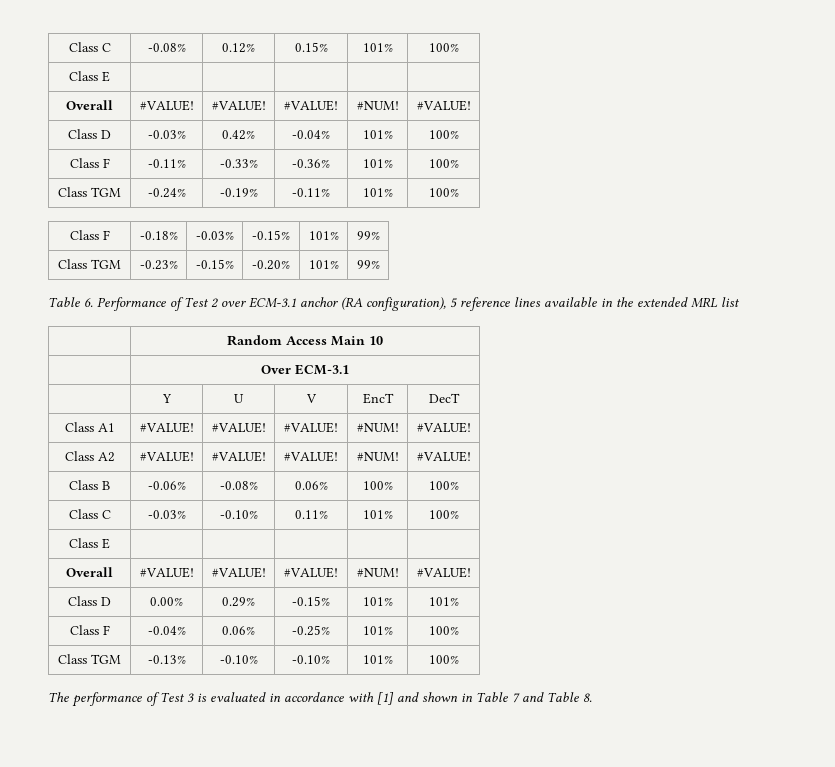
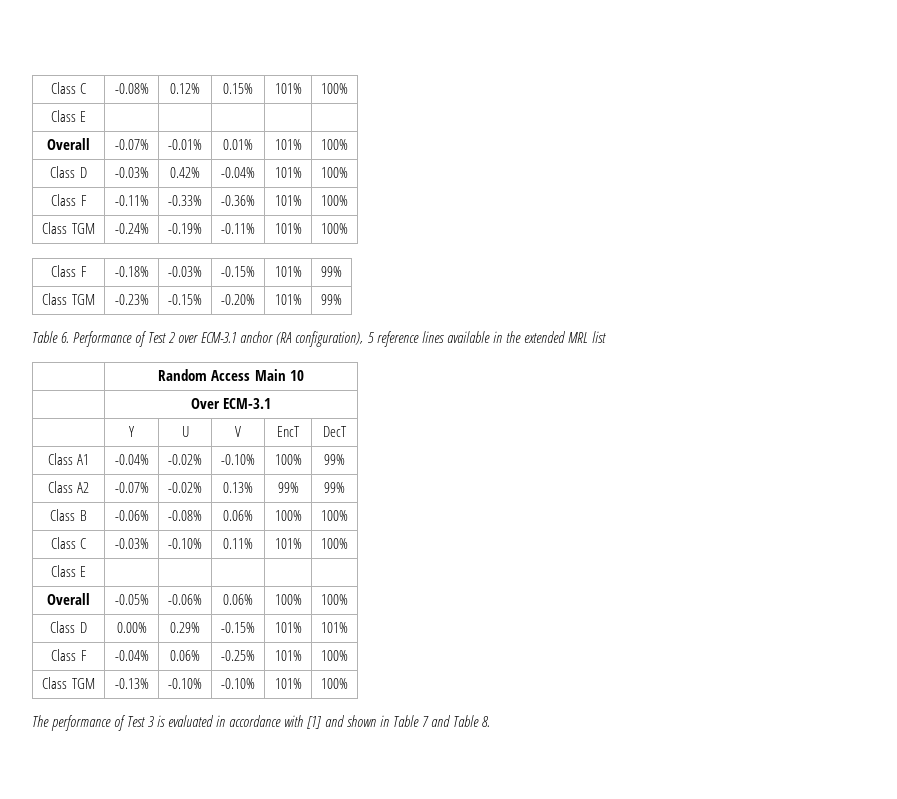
  Class C | -0.08% | 0.12% | 0.15% | 101% | 100%
  Class E | | | | |
- Overall | #VALUE! | #VALUE! | #VALUE! | #NUM! | #VALUE!
+ Overall | -0.07% | -0.01% | 0.01% | 101% | 100%
- Class A1 | #VALUE! | #VALUE! | #VALUE! | #NUM! | #VALUE!
- Class A2 | #VALUE! | #VALUE! | #VALUE! | #NUM! | #VALUE!
+ Class A1 | -0.04% | -0.02% | -0.10% | 100% | 99%
+ Class A2 | -0.07% | -0.02% | 0.13% | 99% | 99%
  Class C | -0.03% | -0.10% | 0.11% | 101% | 100%
  Class E | | | | |
- Overall | #VALUE! | #VALUE! | #VALUE! | #NUM! | #VALUE!
+ Overall | -0.05% | -0.06% | 0.06% | 100% | 100%

